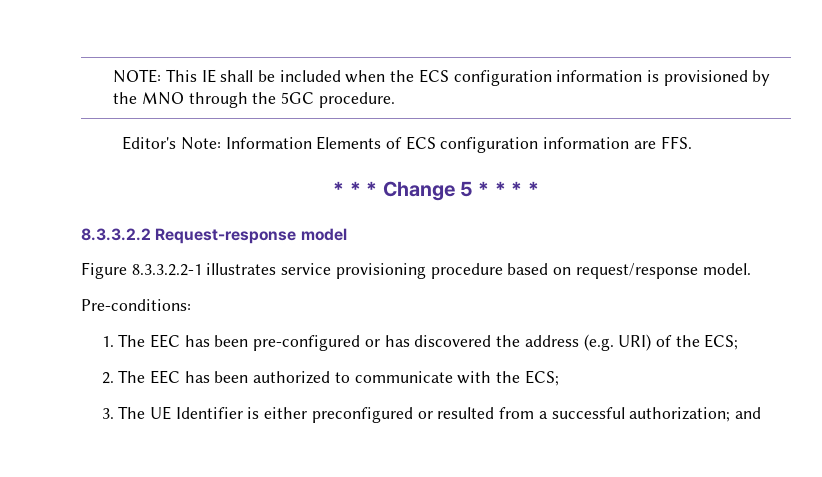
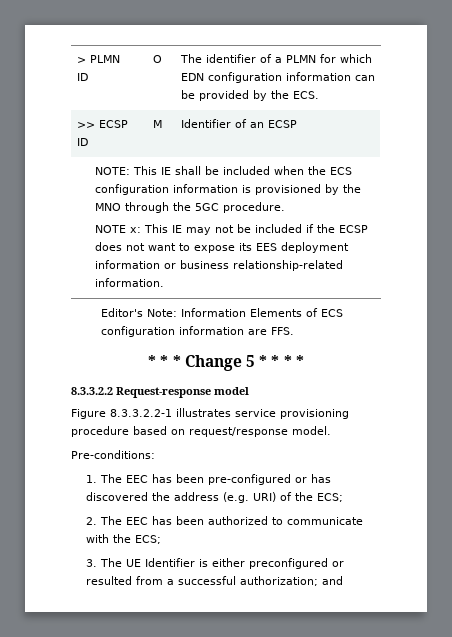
+ > PLMN ID | O | The identifier of a PLMN for which EDN configuration information can be provided by the ECS.
+ >> ECSP ID | M | Identifier of an ECSP
+ NOTE x: This IE may not be included if the ECSP does not want to expose its EES deployment information or business relationship-related information.

